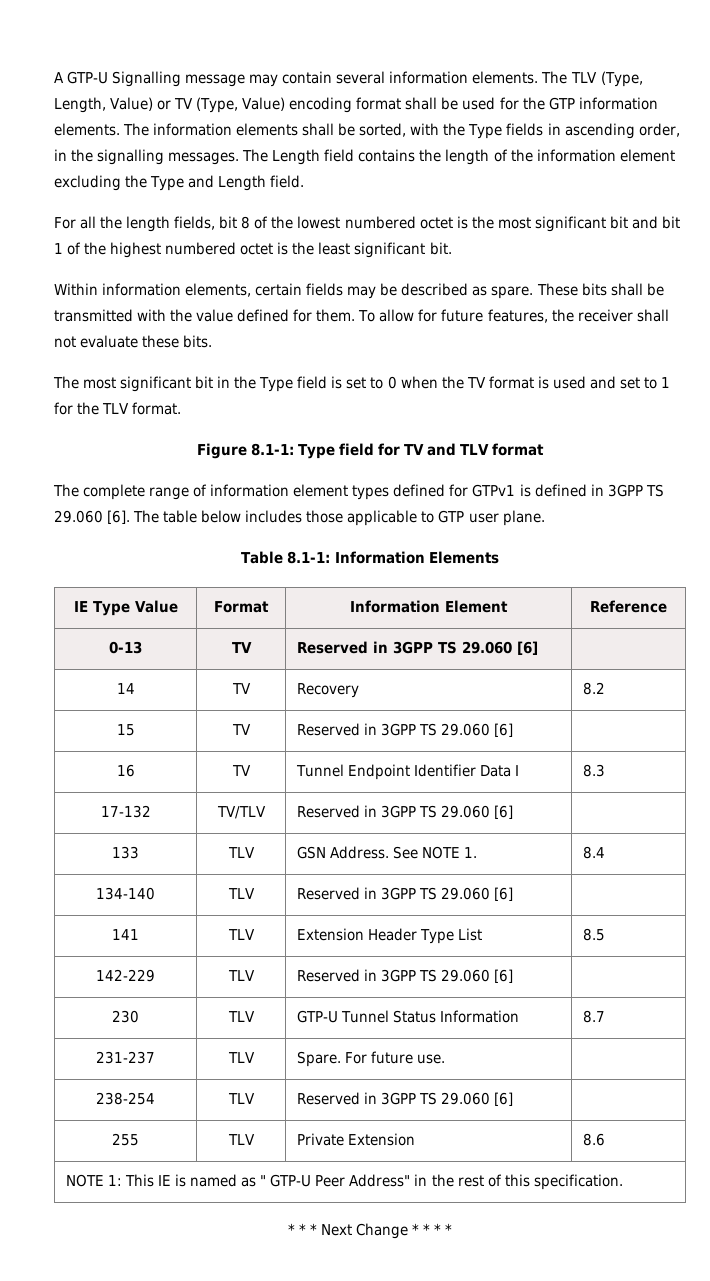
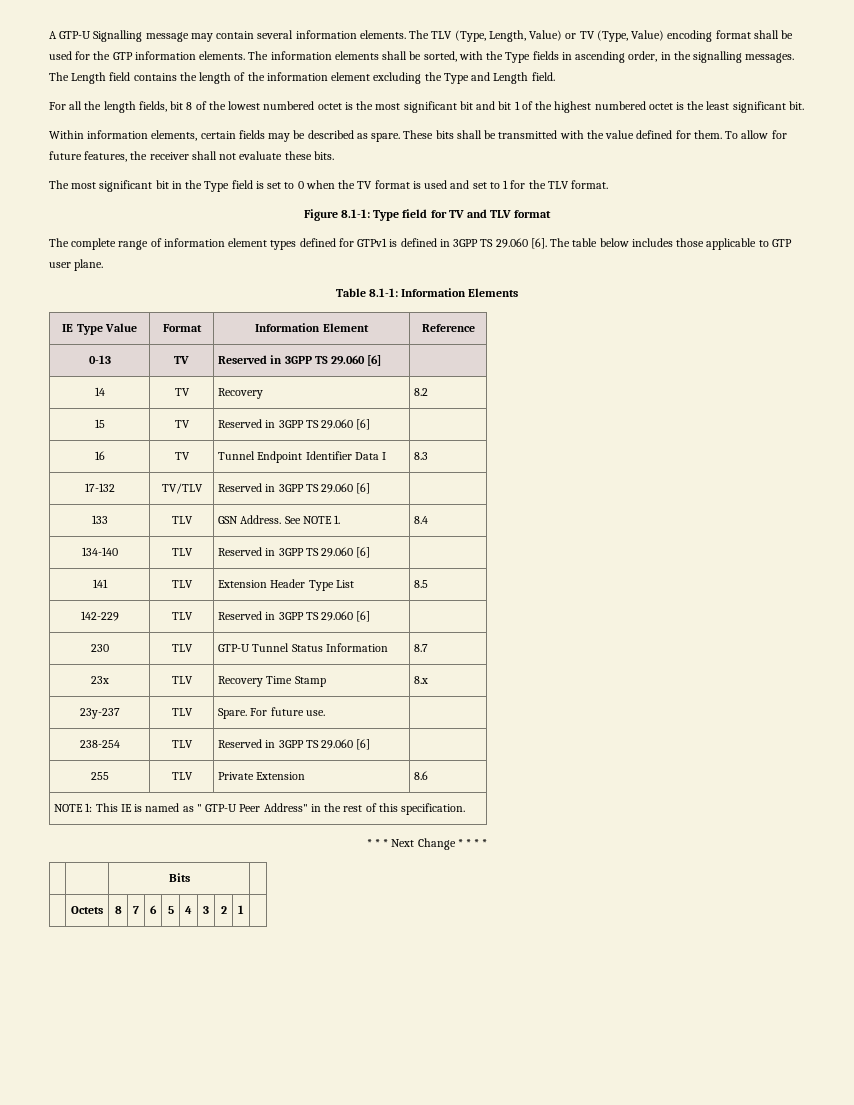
- 231-237 | TLV | Spare. For future use. |
+ 23x | TLV | Recovery Time Stamp | 8.x
+ 23y-237 | TLV | Spare. For future use. |
+ | | Bits |
+ | Octets | 8 | 7 | 6 | 5 | 4 | 3 | 2 | 1 |

